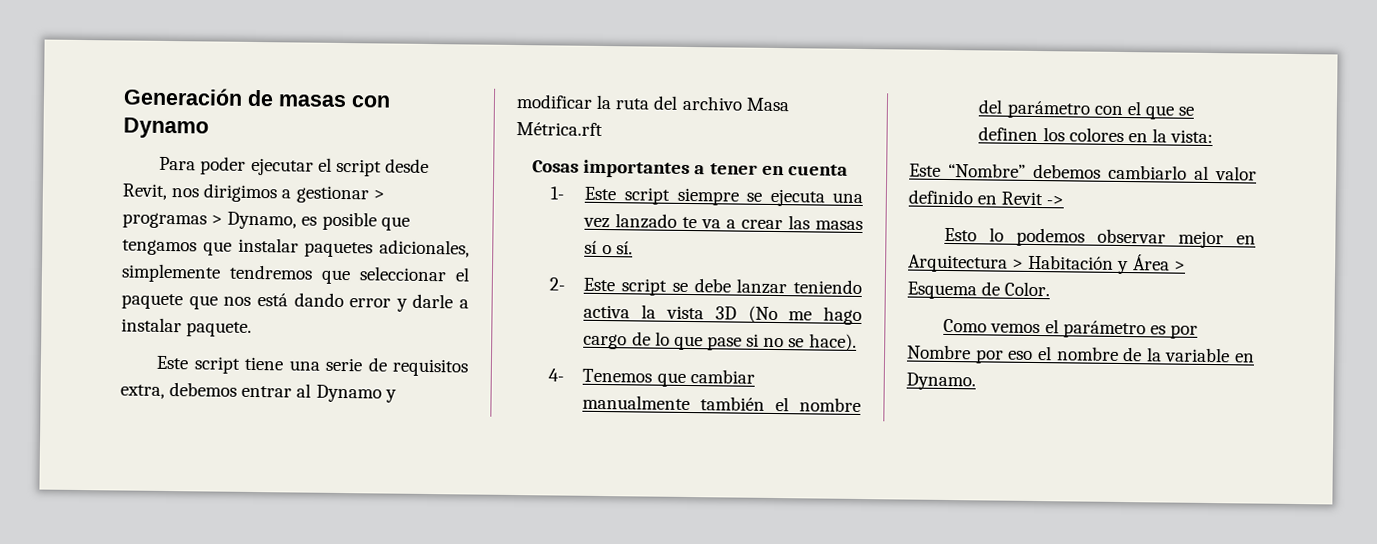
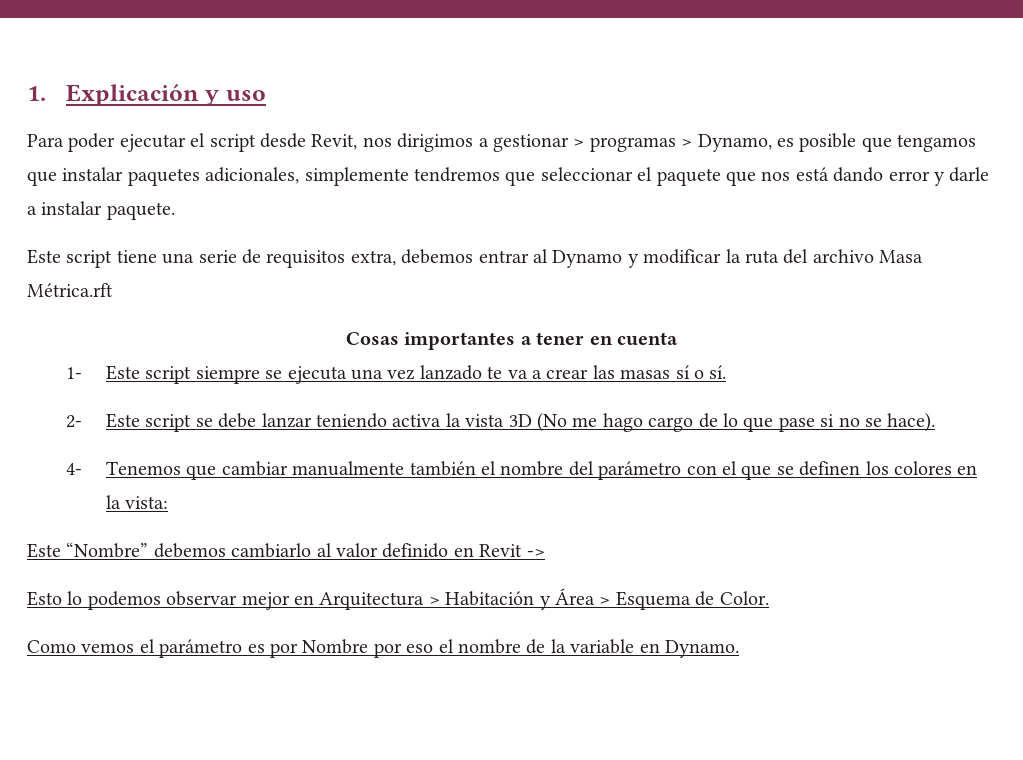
- Generación de masas con Dynamo
+ 1. Explicación y uso

